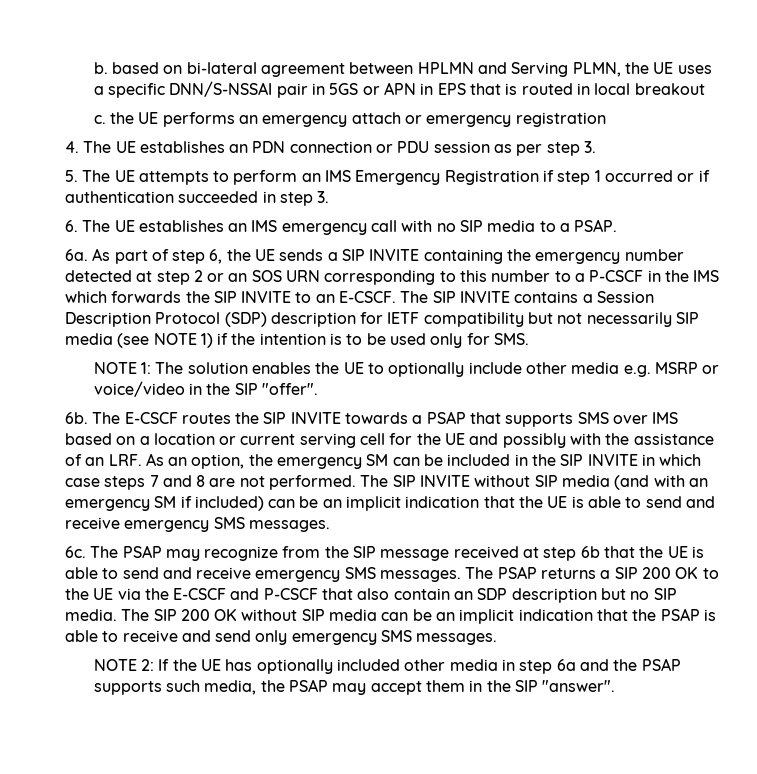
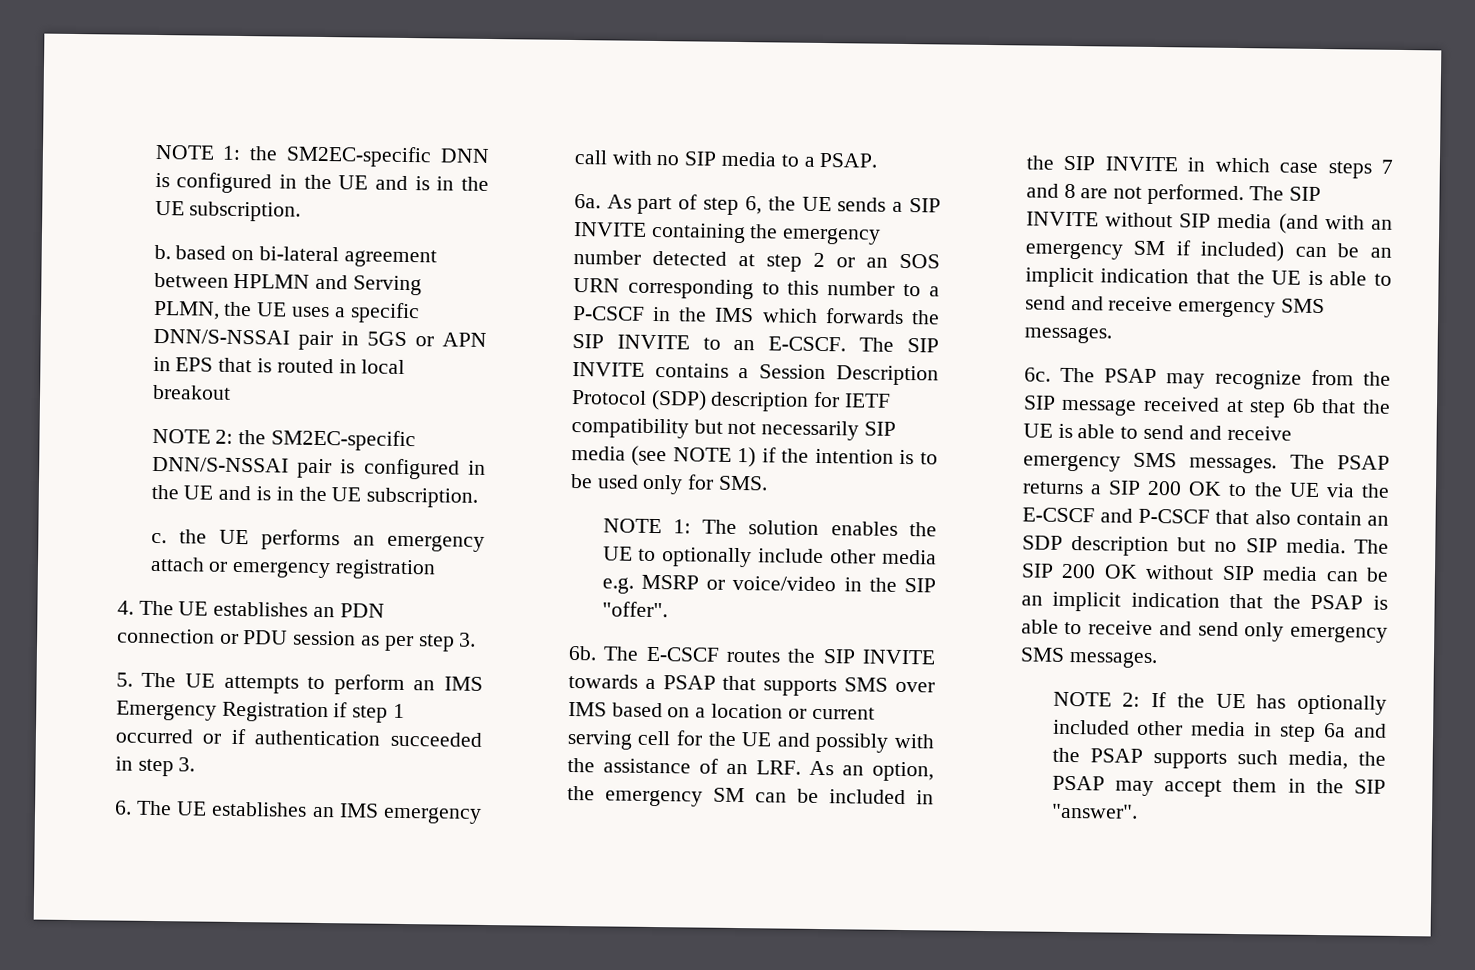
+ NOTE 1: the SM2EC-specific DNN is configured in the UE and is in the UE subscription.
+ NOTE 2: the SM2EC-specific DNN/S-NSSAI pair is configured in the UE and is in the UE subscription.

